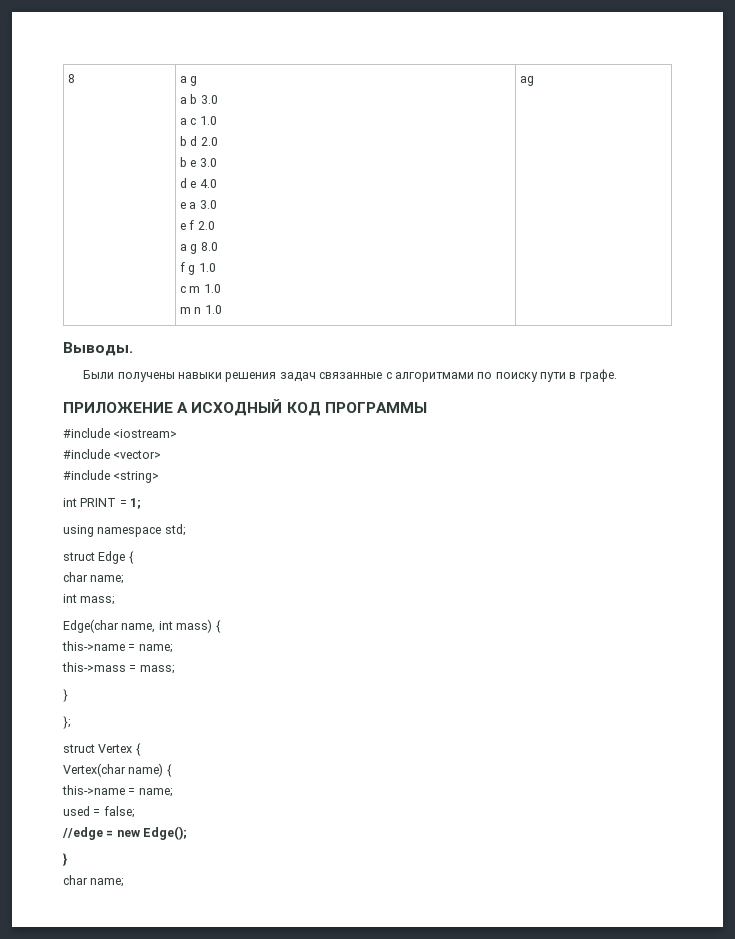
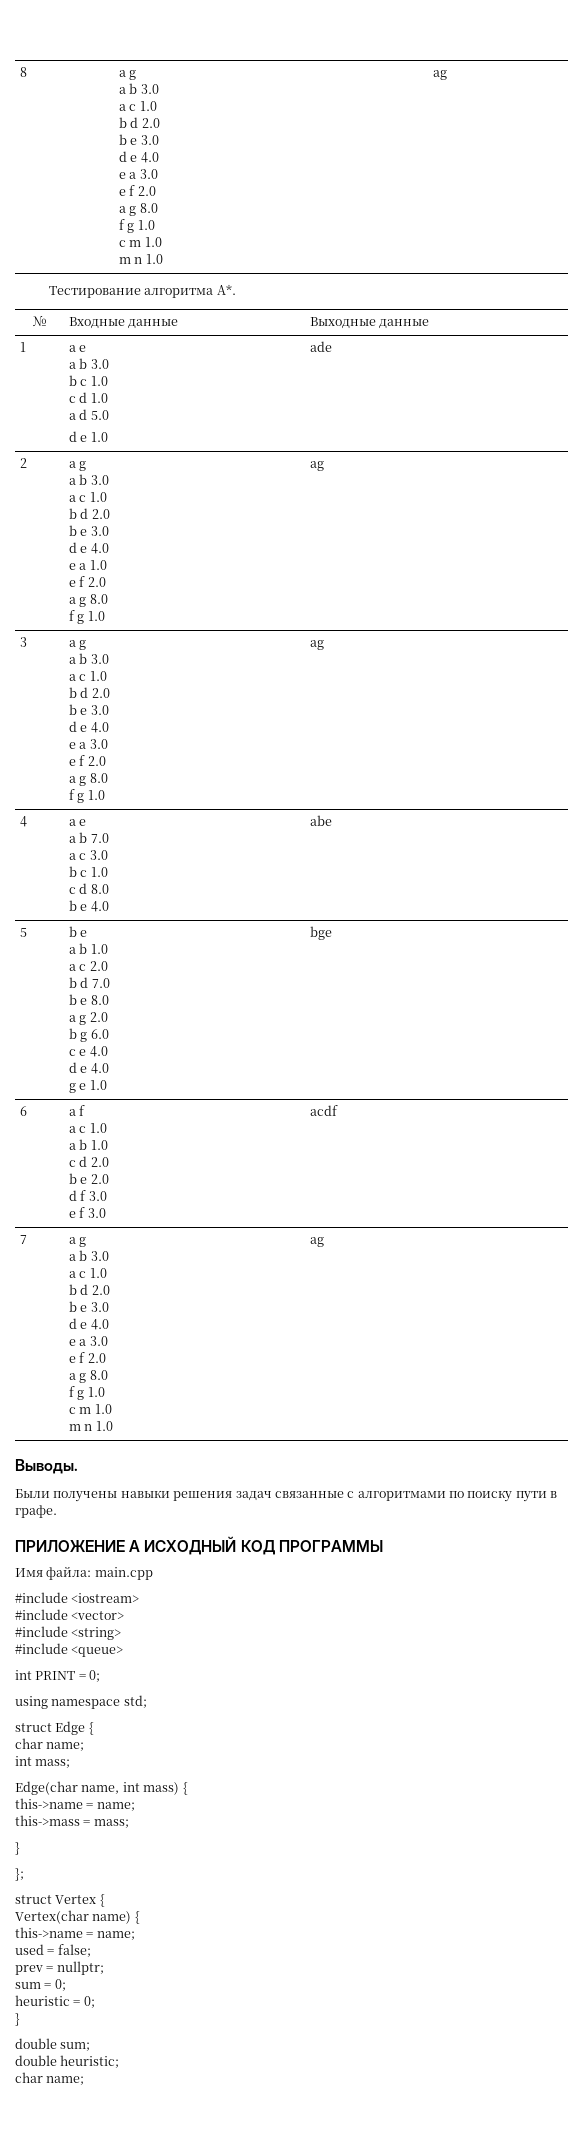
+ Тестирование алгоритма A*.
+ № | Входные данные | Выходные данные
+ 1 | a e
+ a b 3.0
+ b c 1.0
+ c d 1.0
+ a d 5.0
+ d e 1.0 | ade
+ 2 | a g
+ a b 3.0
+ a c 1.0
+ b d 2.0
+ b e 3.0
+ d e 4.0
+ e a 1.0
+ e f 2.0
+ a g 8.0
+ f g 1.0 | ag
+ 3 | a g
+ a b 3.0
+ a c 1.0
+ b d 2.0
+ b e 3.0
+ d e 4.0
+ e a 3.0
+ e f 2.0
+ a g 8.0
+ f g 1.0 | ag
+ 4 | a e
+ a b 7.0
+ a c 3.0
+ b c 1.0
+ c d 8.0
+ b e 4.0 | abe
+ 5 | b e
+ a b 1.0
+ a c 2.0
+ b d 7.0
+ b e 8.0
+ a g 2.0
+ b g 6.0
+ c e 4.0
+ d e 4.0
+ g e 1.0 | bge
+ 6 | a f
+ a c 1.0
+ a b 1.0
+ c d 2.0
+ b e 2.0
+ d f 3.0
+ e f 3.0 | acdf
+ 7 | a g
+ a b 3.0
+ a c 1.0
+ b d 2.0
+ b e 3.0
+ d e 4.0
+ e a 3.0
+ e f 2.0
+ a g 8.0
+ f g 1.0
+ c m 1.0
+ m n 1.0 | ag
+ Имя файла: main.cpp
+ #include <queue>
- int PRINT = 1;
+ int PRINT = 0;
- //edge = new Edge();
+ prev = nullptr;
+ sum = 0;
+ heuristic = 0;
  }
+ double sum;
+ double heuristic;

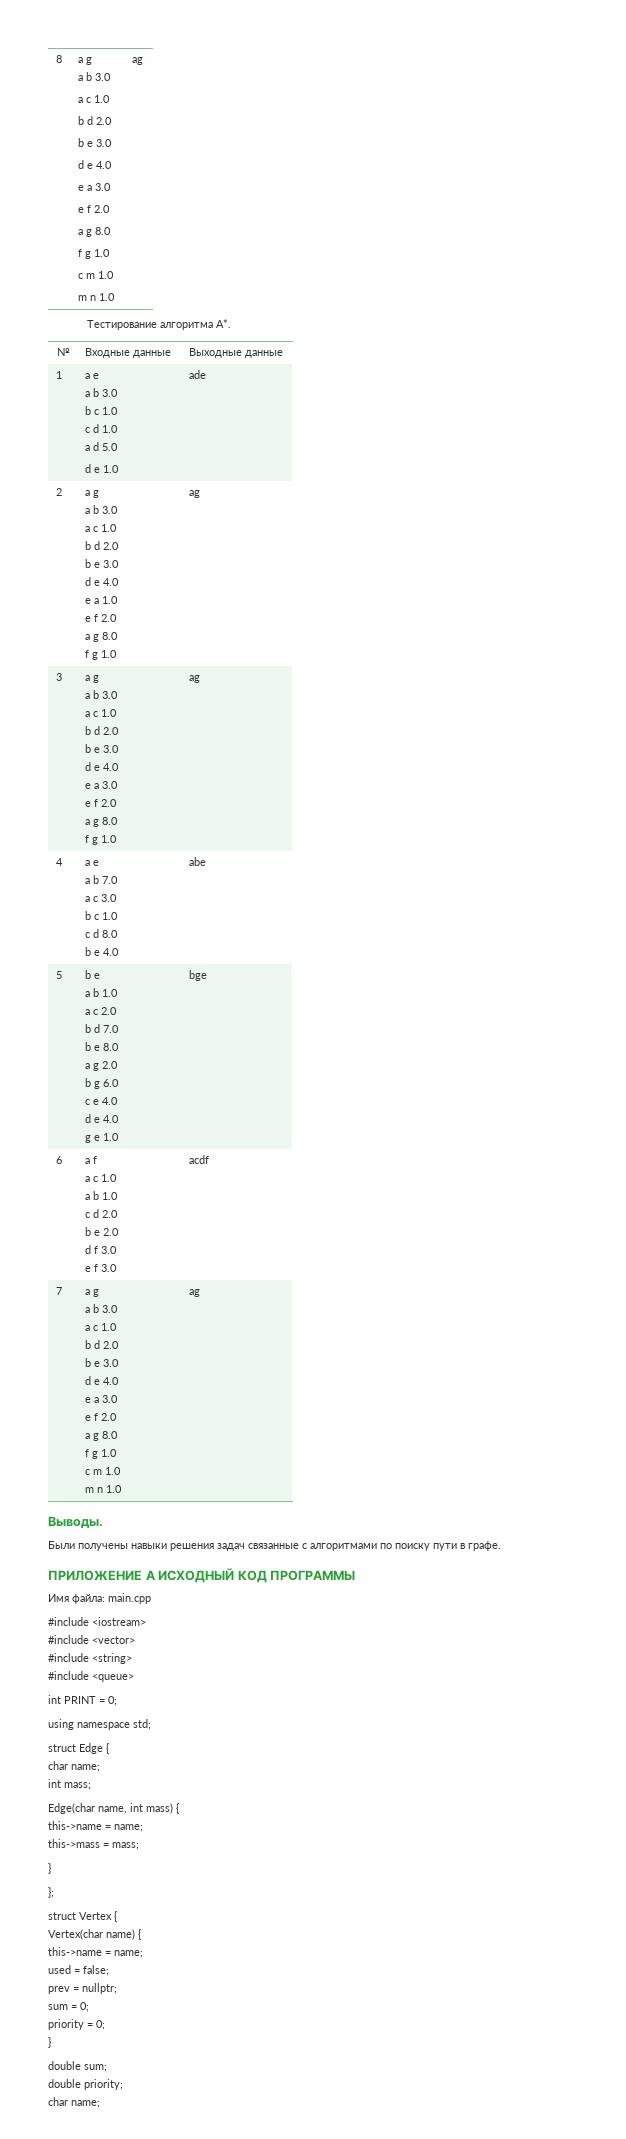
- heuristic = 0;
+ priority = 0;
- double heuristic;
+ double priority;

